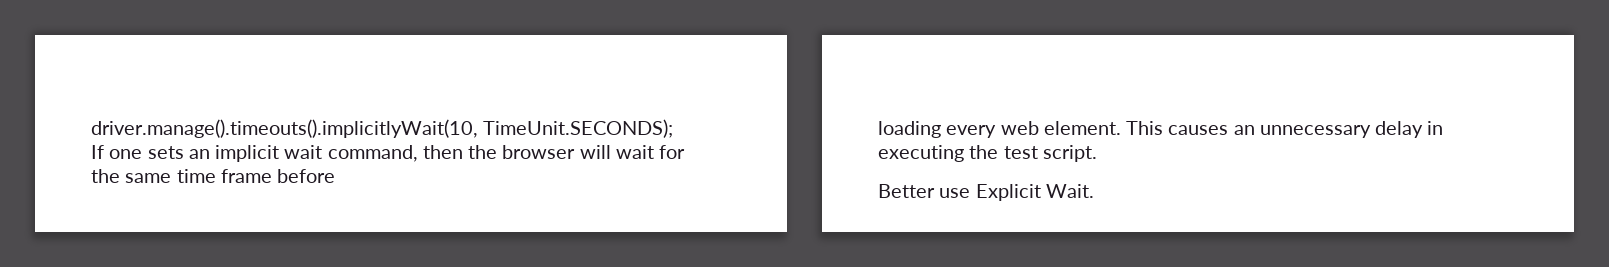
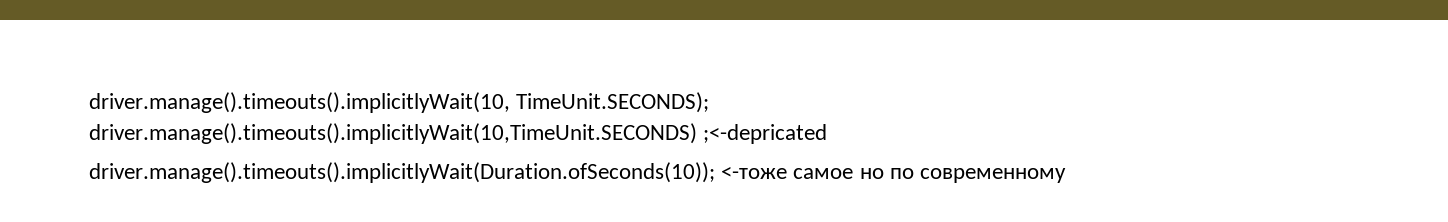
- If one sets an implicit wait command, then the browser will wait for the same time frame before
- loading every web element. This causes an unnecessary delay in executing the test script.
- Better use Explicit Wait.
+ driver.manage().timeouts().implicitlyWait(10,TimeUnit.SECONDS) ;<-depricated
+ driver.manage().timeouts().implicitlyWait(Duration.ofSeconds(10)); <-тоже самое но по современному

